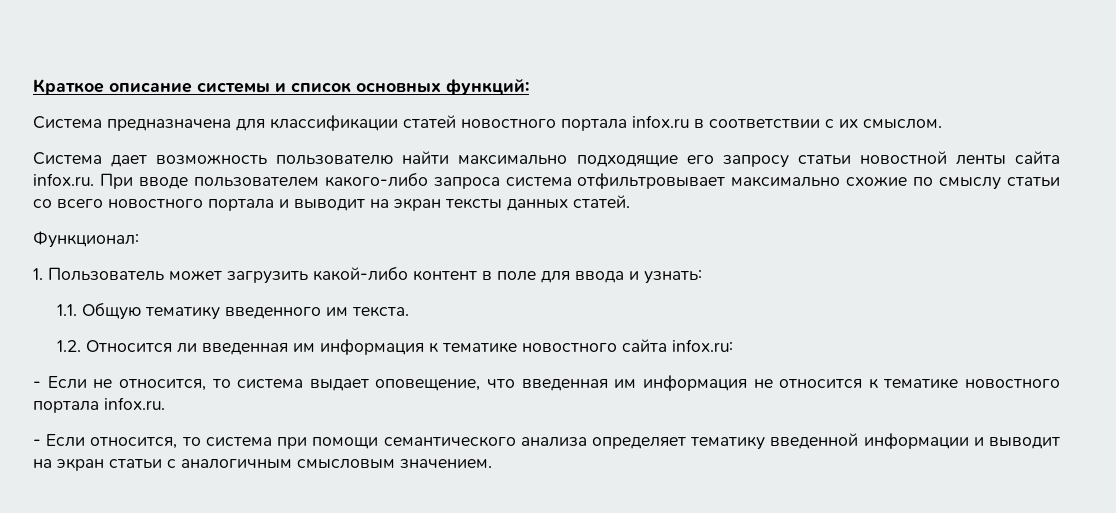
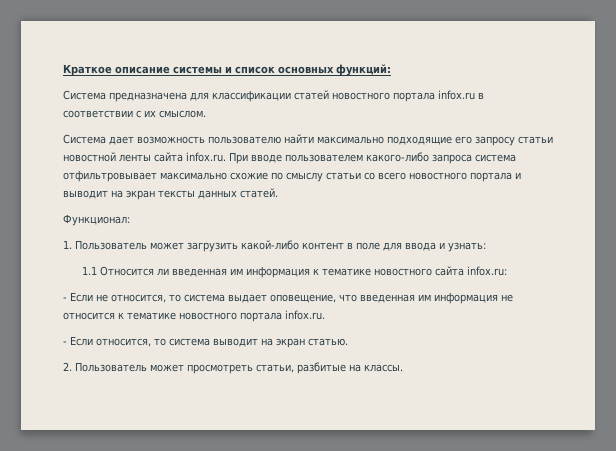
- 1.1. Общую тематику введенного им текста.
- 1.2. Относится ли введенная им информация к тематике новостного сайта infox.ru:
+ 1.1 Относится ли введенная им информация к тематике новостного сайта infox.ru:
- - Если относится, то система при помощи семантического анализа определяет тематику введенной информации и выводит на экран статьи с аналогичным смысловым значением.
+ - Если относится, то система выводит на экран статью.
+ 2. Пользователь может просмотреть статьи, разбитые на классы.

